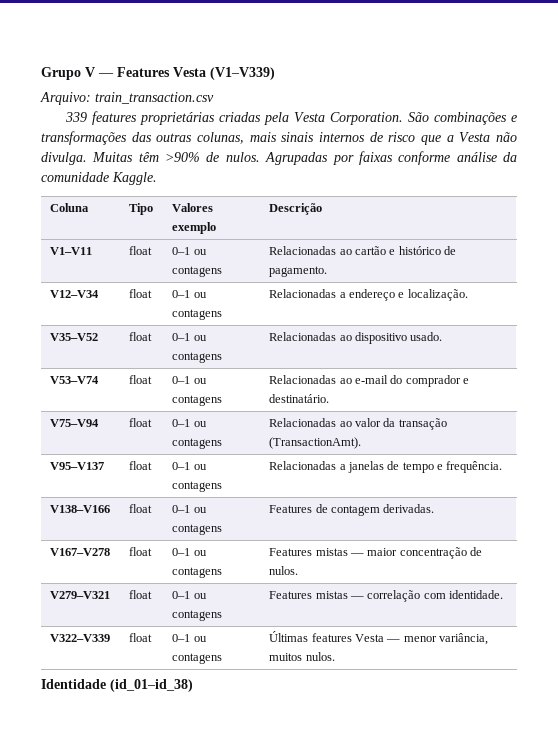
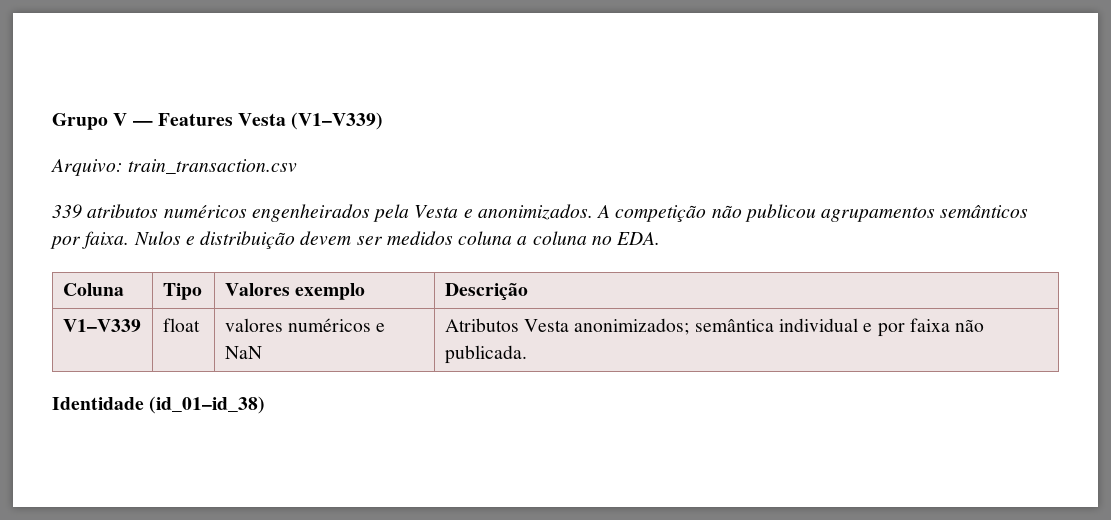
- 339 features proprietárias criadas pela Vesta Corporation. São combinações e transformações das outras colunas, mais sinais internos de risco que a Vesta não divulga. Muitas têm >90% de nulos. Agrupadas por faixas conforme análise da comunidade Kaggle.
+ 339 atributos numéricos engenheirados pela Vesta e anonimizados. A competição não publicou agrupamentos semânticos por faixa. Nulos e distribuição devem ser medidos coluna a coluna no EDA.
- V1–V11 | float | 0–1 ou contagens | Relacionadas ao cartão e histórico de pagamento.
- V12–V34 | float | 0–1 ou contagens | Relacionadas a endereço e localização.
- V35–V52 | float | 0–1 ou contagens | Relacionadas ao dispositivo usado.
- V53–V74 | float | 0–1 ou contagens | Relacionadas ao e-mail do comprador e destinatário.
- V75–V94 | float | 0–1 ou contagens | Relacionadas ao valor da transação (TransactionAmt).
- V95–V137 | float | 0–1 ou contagens | Relacionadas a janelas de tempo e frequência.
- V138–V166 | float | 0–1 ou contagens | Features de contagem derivadas.
- V167–V278 | float | 0–1 ou contagens | Features mistas — maior concentração de nulos.
- V279–V321 | float | 0–1 ou contagens | Features mistas — correlação com identidade.
- V322–V339 | float | 0–1 ou contagens | Últimas features Vesta — menor variância, muitos nulos.
+ V1–V339 | float | valores numéricos e NaN | Atributos Vesta anonimizados; semântica individual e por faixa não publicada.

